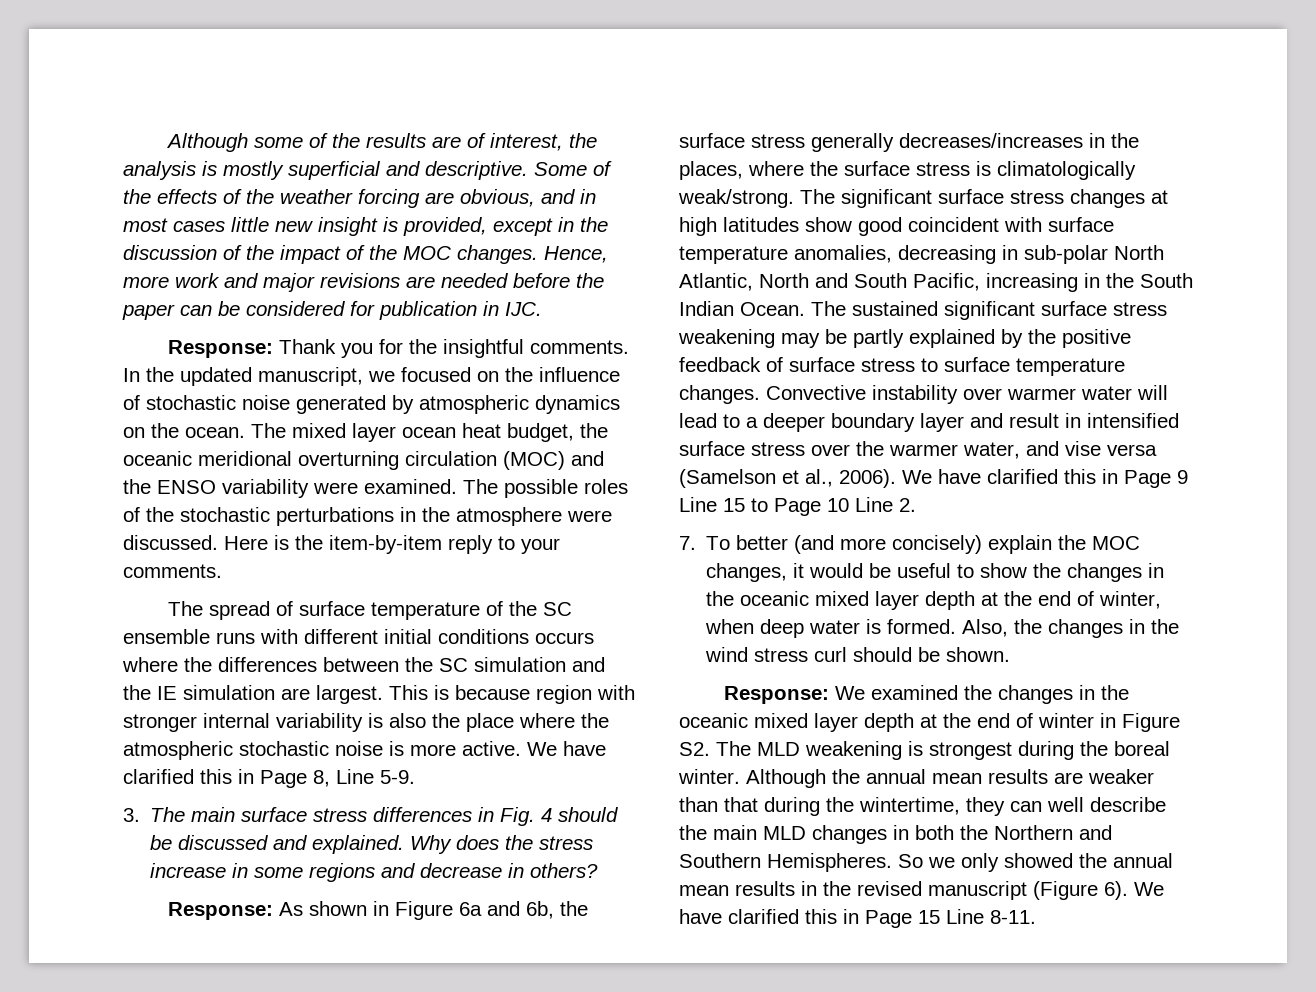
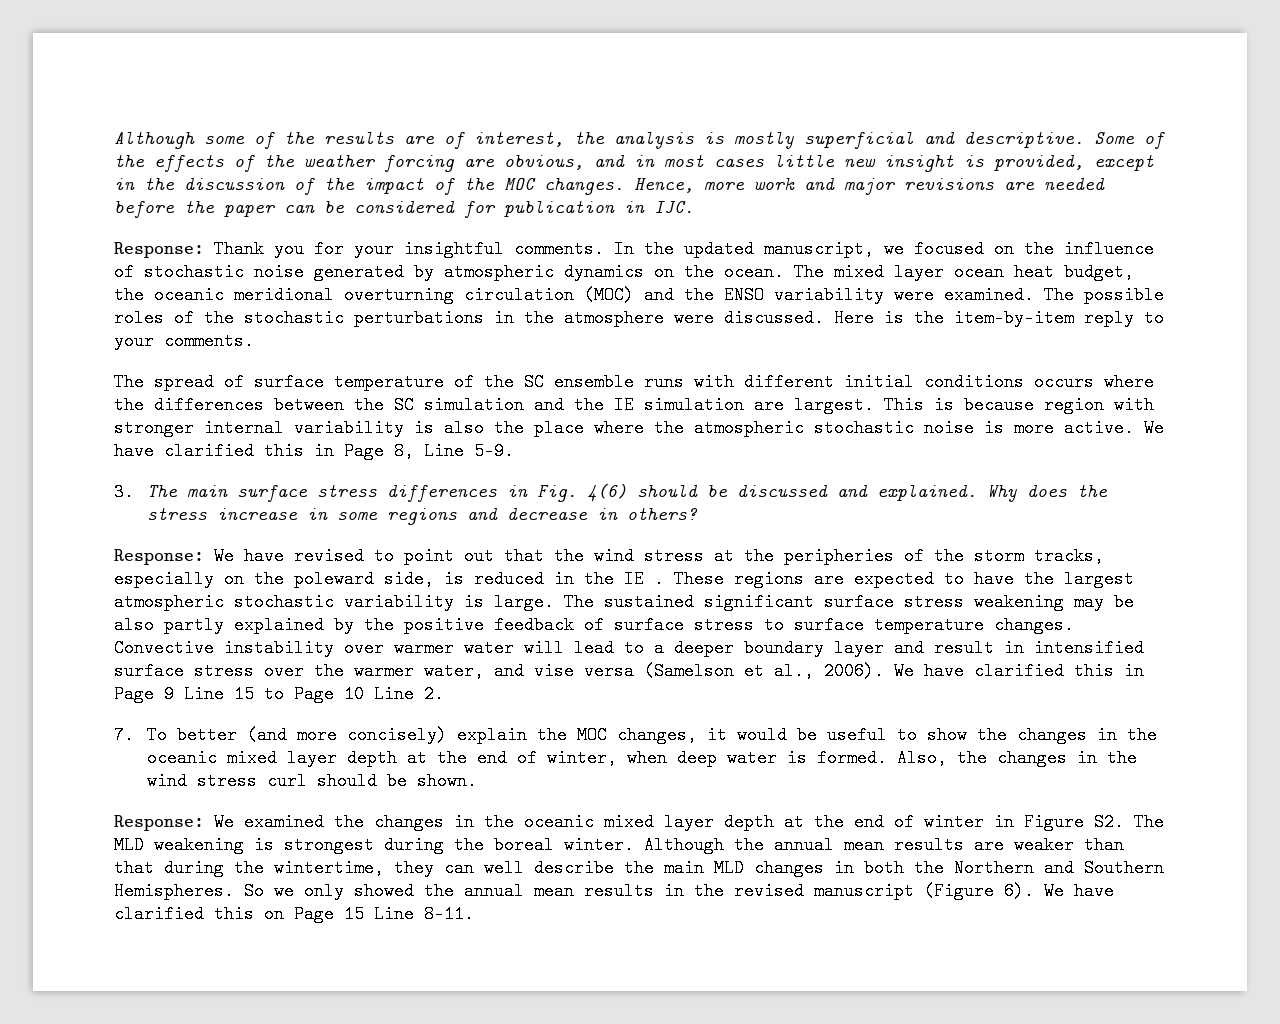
- Response: Thank you for the insightful comments.
+ Response: Thank you for your insightful comments.
- 3. The main surface stress differences in Fig. 4 should be discussed and explained.
+ 3. The main surface stress differences in Fig. 4(6) should be discussed and explained.
- Response: As shown in Figure 6a and 6b, the surface stress generally decreases/increases in the places, where the surface stress is climatologically weak/strong. The significant surface stress changes at high latitudes show good coincident with surface temperature anomalies, decreasing in sub-polar North Atlantic, North and South Pacific, increasing in the South Indian Ocean.
+ Response: We have revised to point out that the wind stress at the peripheries of the storm tracks, especially on the poleward side, is reduced in the IE . These regions are expected to have the largest atmospheric stochastic variability is large.
- The sustained significant surface stress weakening may be partly explained by the positive feedback of surface stress to surface temperature changes.
+ The sustained significant surface stress weakening may be also partly explained by the positive feedback of surface stress to surface temperature changes.
- We have clarified this in Page 15 Line 8-11.
+ We have clarified this on Page 15 Line 8-11.

